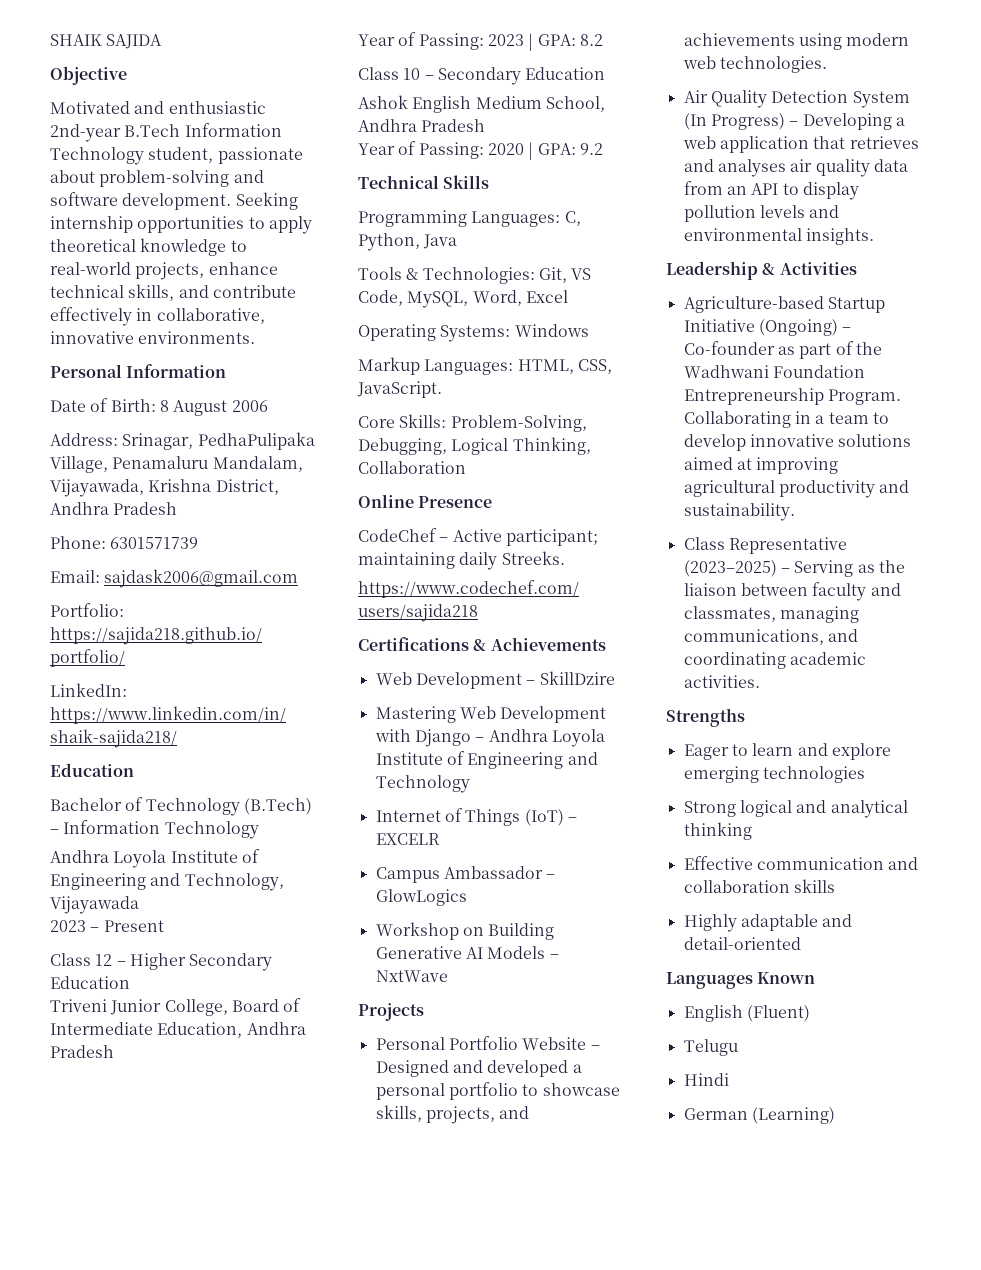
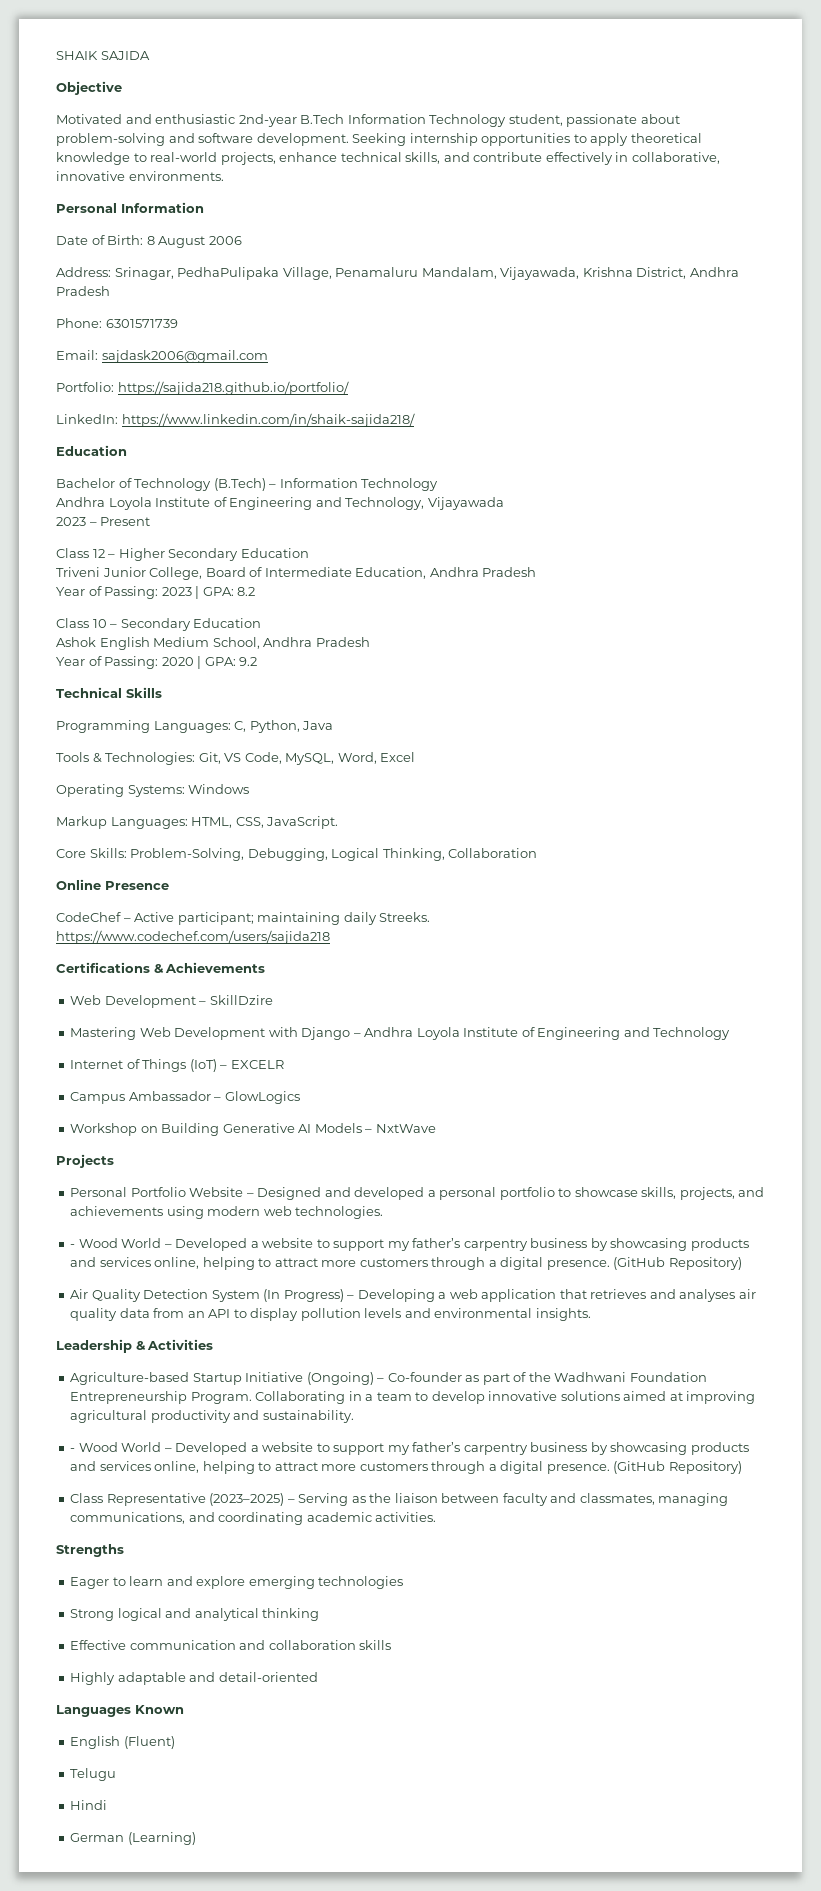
  Personal Portfolio Website – Designed and developed a personal portfolio to showcase skills, projects, and achievements using modern web technologies.
+ - Wood World – Developed a website to support my father’s carpentry business by showcasing products and services online, helping to attract more customers through a digital presence. (GitHub Repository)
  Collaborating in a team to develop innovative solutions aimed at improving agricultural productivity and sustainability.
+ - Wood World – Developed a website to support my father’s carpentry business by showcasing products and services online, helping to attract more customers through a digital presence. (GitHub Repository)

